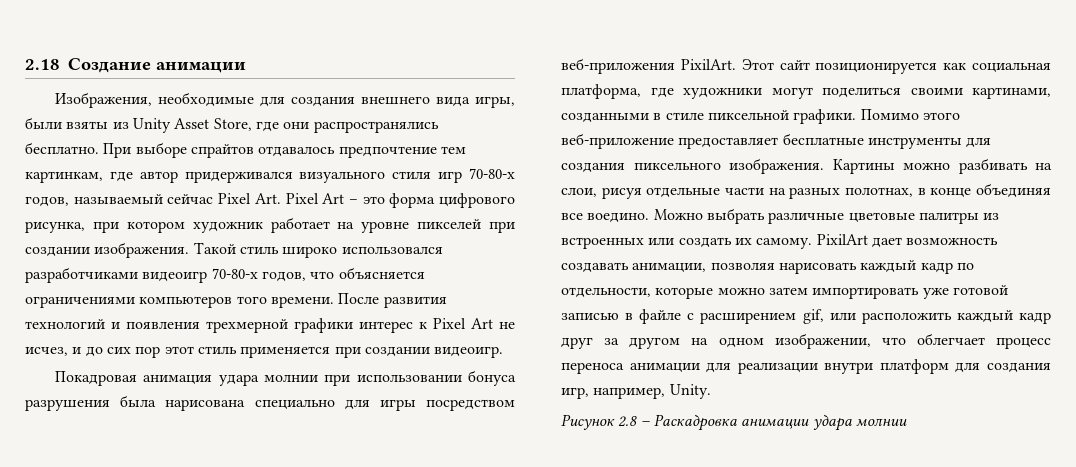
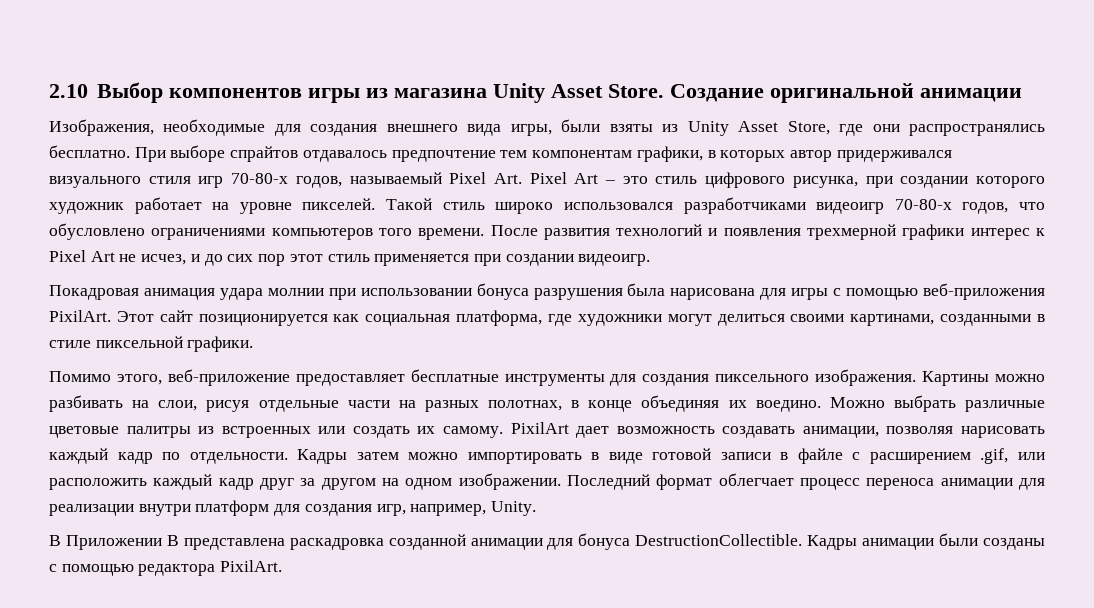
- 2.18 Создание анимации
+ 2.10 Выбор компонентов игры из магазина Unity Asset Store. Создание оригинальной анимации
- При выборе спрайтов отдавалось предпочтение тем картинкам, где автор придерживался визуального стиля игр 70-80-х годов, называемый сейчас Pixel Art. Pixel Art – это форма цифрового рисунка, при котором художник работает на уровне пикселей при создании изображения.
+ При выборе спрайтов отдавалось предпочтение тем компонентам графики, в которых автор придерживался визуального стиля игр 70-80-х годов, называемый Pixel Art. Pixel Art – это стиль цифрового рисунка, при создании которого художник работает на уровне пикселей.
- Такой стиль широко использовался разработчиками видеоигр 70-80-х годов, что объясняется ограничениями компьютеров того времени.
+ Такой стиль широко использовался разработчиками видеоигр 70-80-х годов, что обусловлено ограничениями компьютеров того времени.
- Покадровая анимация удара молнии при использовании бонуса разрушения была нарисована специально для игры посредством веб-приложения PixilArt.
+ Покадровая анимация удара молнии при использовании бонуса разрушения была нарисована для игры с помощью веб-приложения PixilArt.
- Этот сайт позиционируется как социальная платформа, где художники могут поделиться своими картинами, созданными в стиле пиксельной графики. Помимо этого веб-приложение предоставляет бесплатные инструменты для создания пиксельного изображения.
+ Этот сайт позиционируется как социальная платформа, где художники могут делиться своими картинами, созданными в стиле пиксельной графики.
+ Помимо этого, веб-приложение предоставляет бесплатные инструменты для создания пиксельного изображения.
- Картины можно разбивать на слои, рисуя отдельные части на разных полотнах, в конце объединяя все воедино.
+ Картины можно разбивать на слои, рисуя отдельные части на разных полотнах, в конце объединяя их воедино.
- PixilArt дает возможность создавать анимации, позволяя нарисовать каждый кадр по отдельности, которые можно затем импортировать уже готовой записью в файле с расширением gif, или расположить каждый кадр друг за другом на одном изображении, что облегчает процесс переноса анимации для реализации внутри платформ для создания игр, например, Unity.
+ PixilArt дает возможность создавать анимации, позволяя нарисовать каждый кадр по отдельности. Кадры затем можно импортировать в виде готовой записи в файле с расширением .gif, или расположить каждый кадр друг за другом на одном изображении. Последний формат облегчает процесс переноса анимации для реализации внутри платформ для создания игр, например, Unity.
- Рисунок 2.8 – Раскадровка анимации удара молнии
+ В Приложении В представлена раскадровка созданной анимации для бонуса DestructionCollectible. Кадры анимации были созданы с помощью редактора PixilArt.

